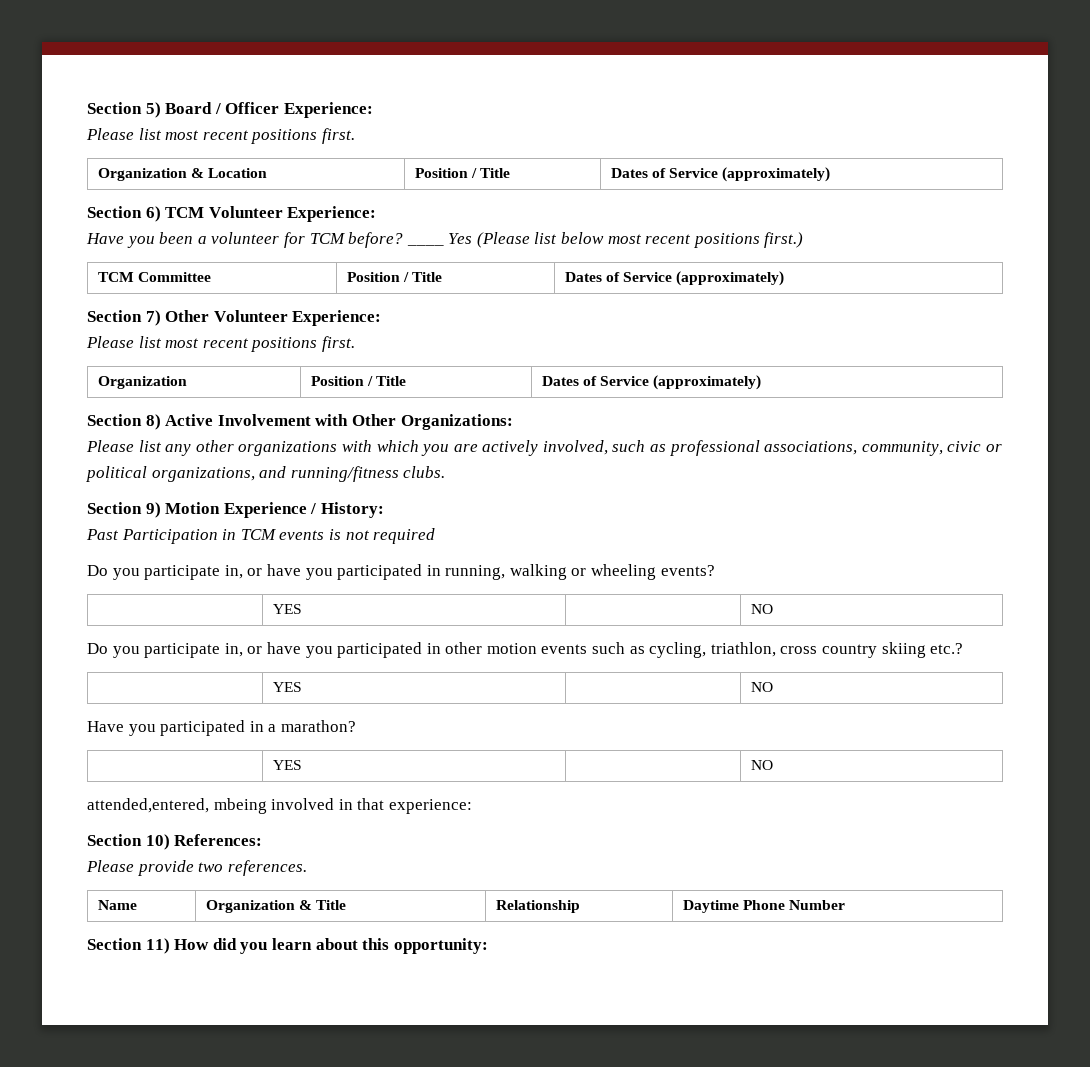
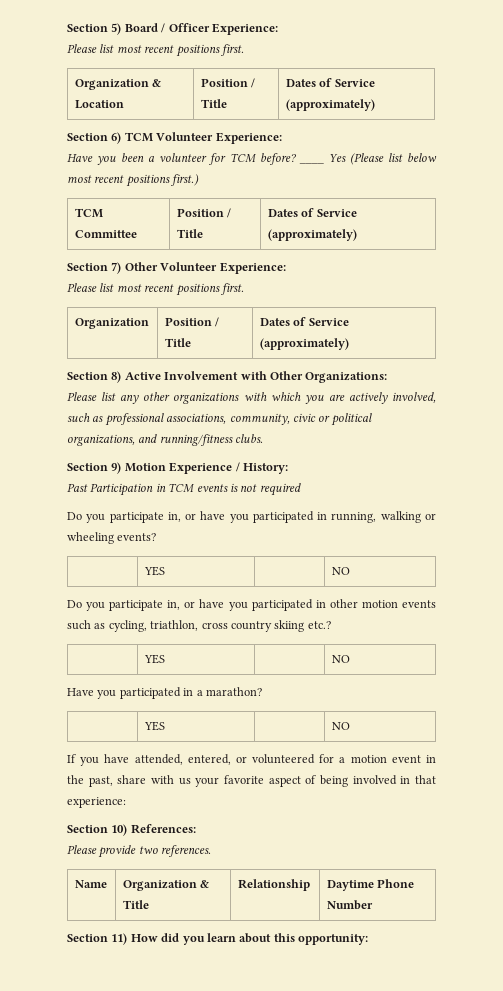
- attended,entered, mbeing involved in that experience:
+ If you have attended, entered, or volunteered for a motion event in the past, share with us your favorite aspect of being involved in that experience:

